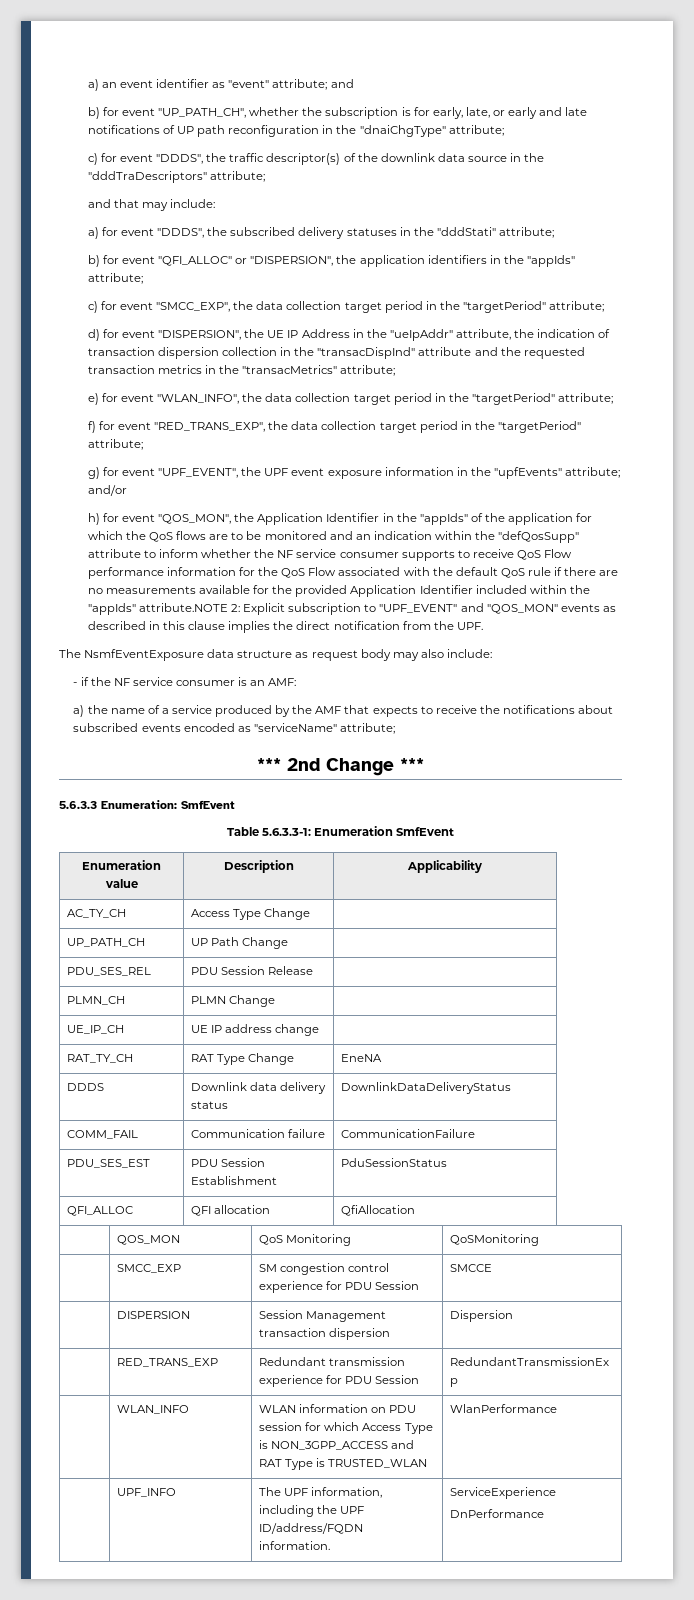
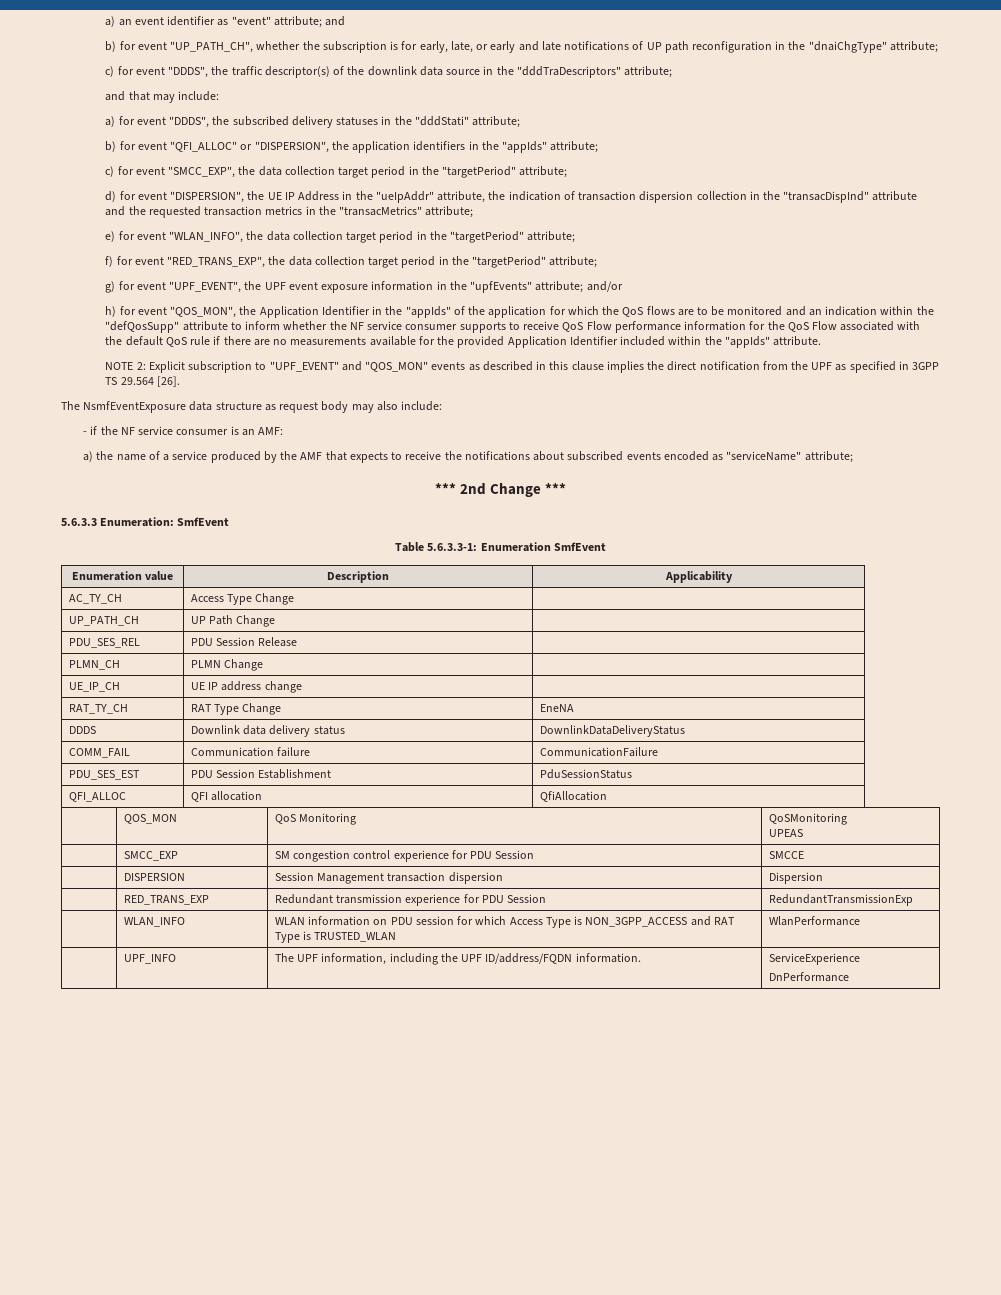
- h) for event "QOS_MON", the Application Identifier in the "appIds" of the application for which the QoS flows are to be monitored and an indication within the "defQosSupp" attribute to inform whether the NF service consumer supports to receive QoS Flow performance information for the QoS Flow associated with the default QoS rule if there are no measurements available for the provided Application Identifier included within the "appIds" attribute.NOTE 2:
+ h) for event "QOS_MON", the Application Identifier in the "appIds" of the application for which the QoS flows are to be monitored and an indication within the "defQosSupp" attribute to inform whether the NF service consumer supports to receive QoS Flow performance information for the QoS Flow associated with the default QoS rule if there are no measurements available for the provided Application Identifier included within the "appIds" attribute.
+ NOTE 2:
- Explicit subscription to "UPF_EVENT" and "QOS_MON" events as described in this clause implies the direct notification from the UPF.
+ Explicit subscription to "UPF_EVENT" and "QOS_MON" events as described in this clause implies the direct notification from the UPF as specified in 3GPP TS 29.564 [26].
  | QOS_MON | QoS Monitoring | QoSMonitoring
+ UPEAS

